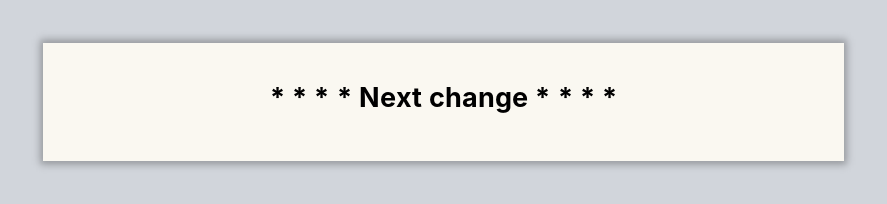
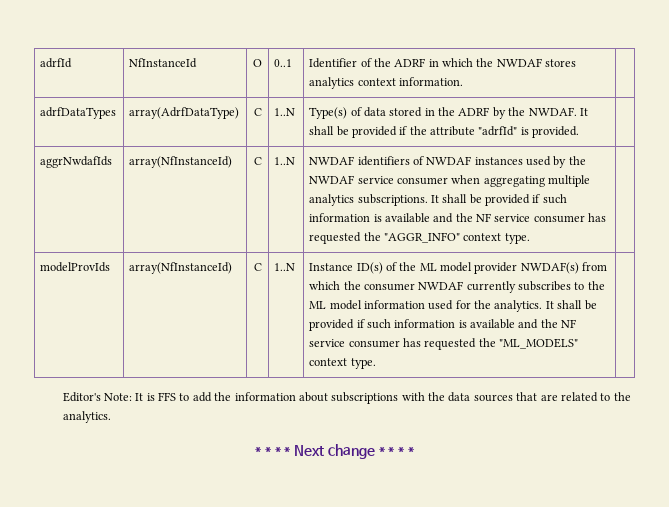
+ adrfId | NfInstanceId | O | 0..1 | Identifier of the ADRF in which the NWDAF stores analytics context information. |
+ adrfDataTypes | array(AdrfDataType) | C | 1..N | Type(s) of data stored in the ADRF by the NWDAF. It shall be provided if the attribute "adrfId" is provided. |
+ aggrNwdafIds | array(NfInstanceId) | C | 1..N | NWDAF identifiers of NWDAF instances used by the NWDAF service consumer when aggregating multiple analytics subscriptions. It shall be provided if such information is available and the NF service consumer has requested the "AGGR_INFO" context type. |
+ modelProvIds | array(NfInstanceId) | C | 1..N | Instance ID(s) of the ML model provider NWDAF(s) from which the consumer NWDAF currently subscribes to the ML model information used for the analytics. It shall be provided if such information is available and the NF service consumer has requested the "ML_MODELS" context type. |
+ Editor's Note: It is FFS to add the information about subscriptions with the data sources that are related to the analytics.

